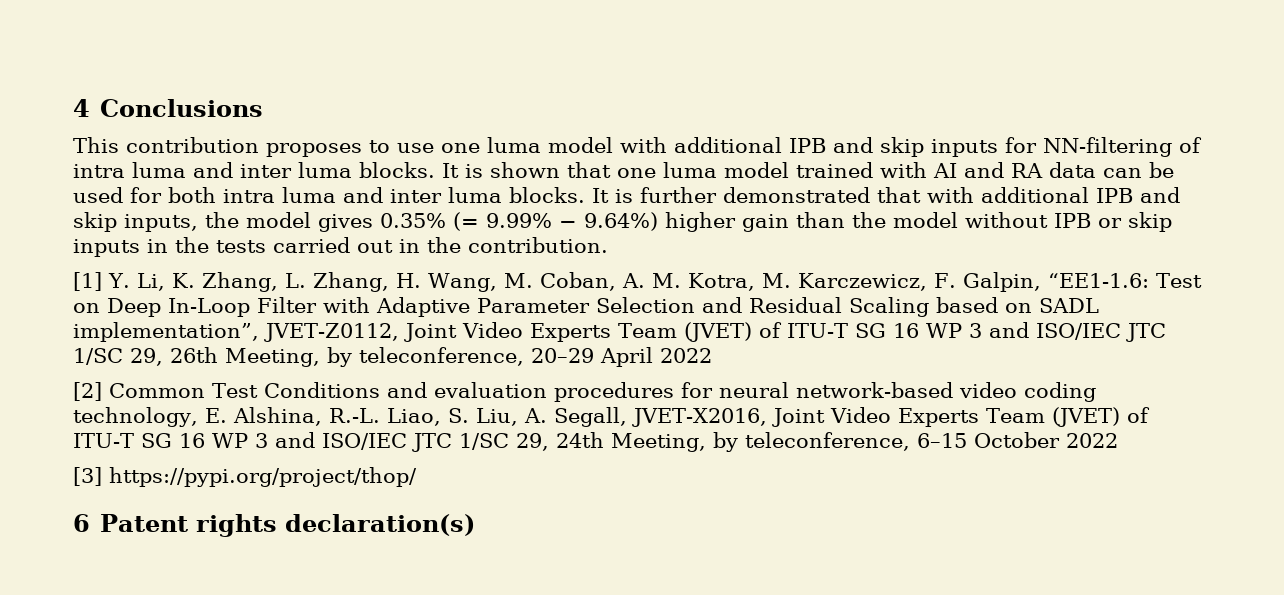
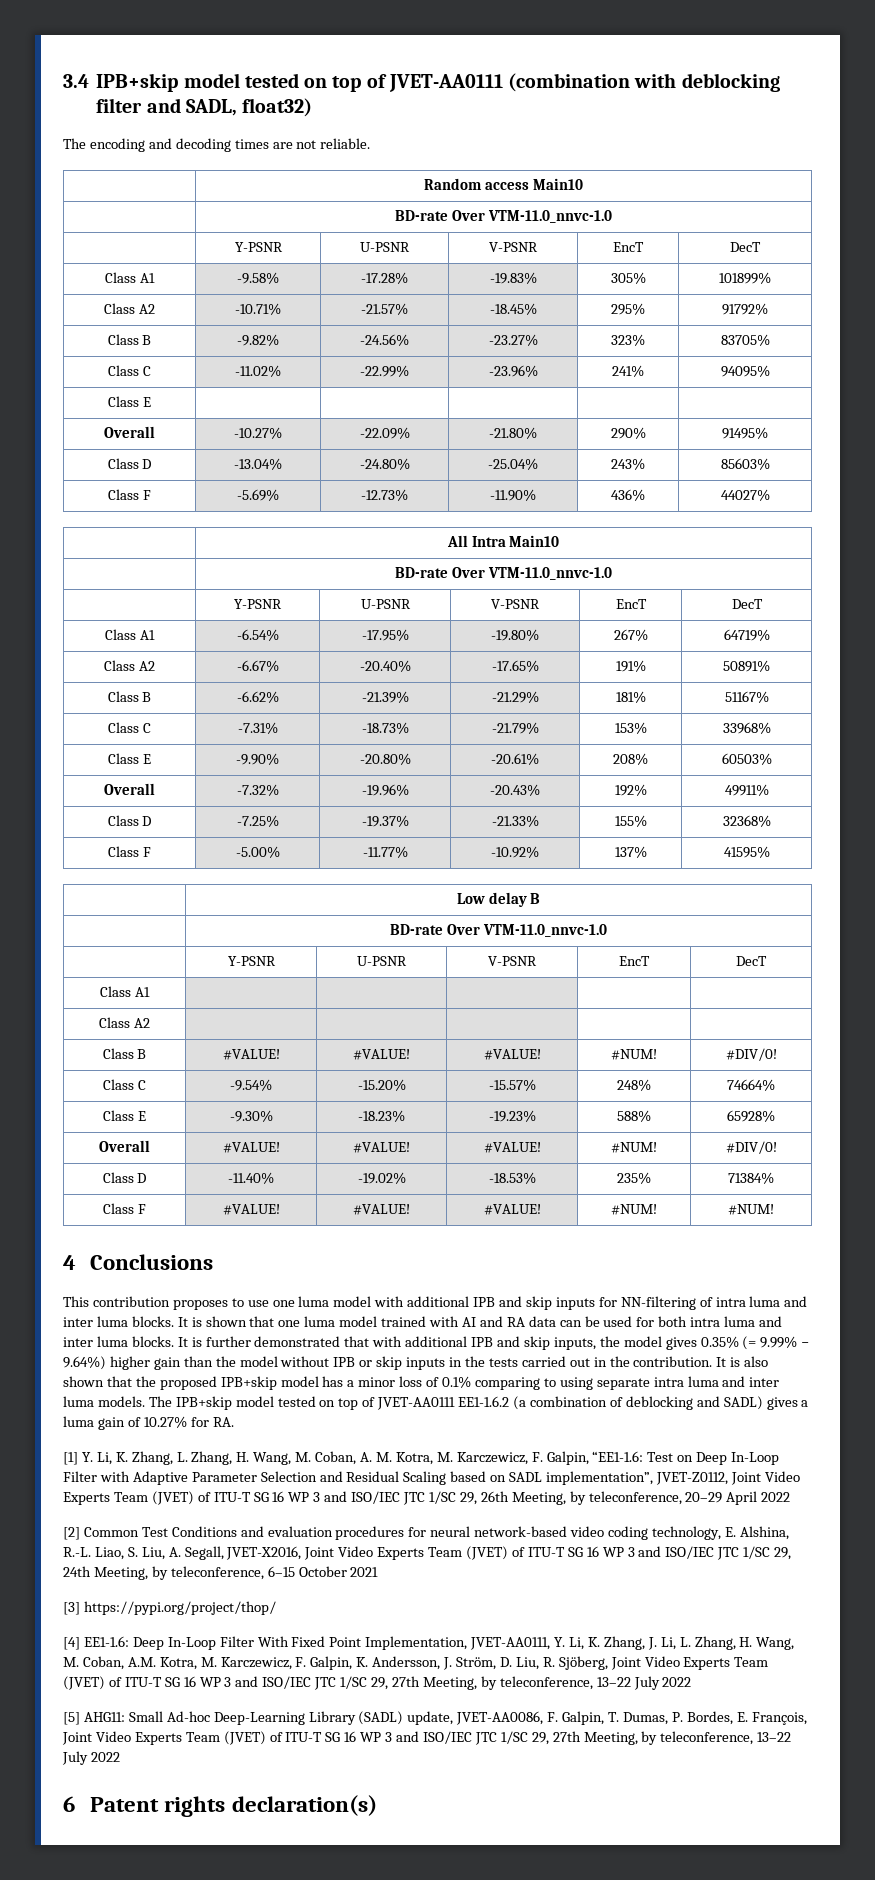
+ 3.4 IPB+skip model tested on top of JVET-AA0111 (combination with deblocking filter and SADL, float32)
+ The encoding and decoding times are not reliable.
+ | Random access Main10
+ | BD-rate Over VTM-11.0_nnvc-1.0
+ | Y-PSNR | U-PSNR | V-PSNR | EncT | DecT
+ Class A1 | -9.58% | -17.28% | -19.83% | 305% | 101899%
+ Class A2 | -10.71% | -21.57% | -18.45% | 295% | 91792%
+ Class B | -9.82% | -24.56% | -23.27% | 323% | 83705%
+ Class C | -11.02% | -22.99% | -23.96% | 241% | 94095%
+ Class E | | | | |
+ Overall | -10.27% | -22.09% | -21.80% | 290% | 91495%
+ Class D | -13.04% | -24.80% | -25.04% | 243% | 85603%
+ Class F | -5.69% | -12.73% | -11.90% | 436% | 44027%
+ | All Intra Main10
+ | BD-rate Over VTM-11.0_nnvc-1.0
+ | Y-PSNR | U-PSNR | V-PSNR | EncT | DecT
+ Class A1 | -6.54% | -17.95% | -19.80% | 267% | 64719%
+ Class A2 | -6.67% | -20.40% | -17.65% | 191% | 50891%
+ Class B | -6.62% | -21.39% | -21.29% | 181% | 51167%
+ Class C | -7.31% | -18.73% | -21.79% | 153% | 33968%
+ Class E | -9.90% | -20.80% | -20.61% | 208% | 60503%
+ Overall | -7.32% | -19.96% | -20.43% | 192% | 49911%
+ Class D | -7.25% | -19.37% | -21.33% | 155% | 32368%
+ Class F | -5.00% | -11.77% | -10.92% | 137% | 41595%
+ | Low delay B
+ | BD-rate Over VTM-11.0_nnvc-1.0
+ | Y-PSNR | U-PSNR | V-PSNR | EncT | DecT
+ Class A1 | | | | |
+ Class A2 | | | | |
+ Class B | #VALUE! | #VALUE! | #VALUE! | #NUM! | #DIV/0!
+ Class C | -9.54% | -15.20% | -15.57% | 248% | 74664%
+ Class E | -9.30% | -18.23% | -19.23% | 588% | 65928%
+ Overall | #VALUE! | #VALUE! | #VALUE! | #NUM! | #DIV/0!
+ Class D | -11.40% | -19.02% | -18.53% | 235% | 71384%
+ Class F | #VALUE! | #VALUE! | #VALUE! | #NUM! | #NUM!
+ It is also shown that the proposed IPB+skip model has a minor loss of 0.1% comparing to using separate intra luma and inter luma models. The IPB+skip model tested on top of JVET-AA0111 EE1-1.6.2 (a combination of deblocking and SADL) gives a luma gain of 10.27% for RA.
- [2] Common Test Conditions and evaluation procedures for neural network-based video coding technology, E. Alshina, R.-L. Liao, S. Liu, A. Segall, JVET-X2016, Joint Video Experts Team (JVET) of ITU-T SG 16 WP 3 and ISO/IEC JTC 1/SC 29, 24th Meeting, by teleconference, 6–15 October 2022
+ [2] Common Test Conditions and evaluation procedures for neural network-based video coding technology, E. Alshina, R.-L. Liao, S. Liu, A. Segall, JVET-X2016, Joint Video Experts Team (JVET) of ITU-T SG 16 WP 3 and ISO/IEC JTC 1/SC 29, 24th Meeting, by teleconference, 6–15 October 2021
+ [4] EE1-1.6: Deep In-Loop Filter With Fixed Point Implementation, JVET-AA0111, Y. Li, K. Zhang, J. Li, L. Zhang, H. Wang, M. Coban, A.M. Kotra, M. Karczewicz, F. Galpin, K. Andersson, J. Ström, D. Liu, R. Sjöberg, Joint Video Experts Team (JVET) of ITU-T SG 16 WP 3 and ISO/IEC JTC 1/SC 29, 27th Meeting, by teleconference, 13–22 July 2022
+ [5] AHG11: Small Ad-hoc Deep-Learning Library (SADL) update, JVET-AA0086, F. Galpin, T. Dumas, P. Bordes, E. François, Joint Video Experts Team (JVET) of ITU-T SG 16 WP 3 and ISO/IEC JTC 1/SC 29, 27th Meeting, by teleconference, 13–22 July 2022

